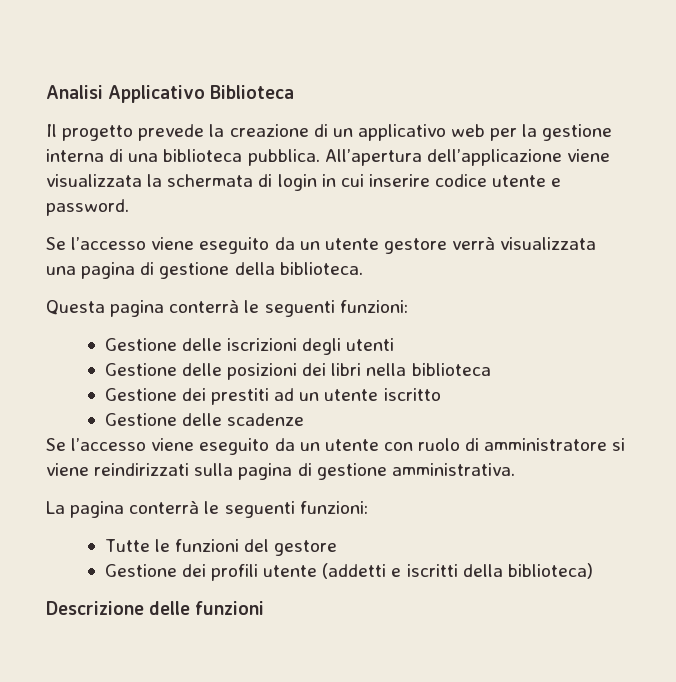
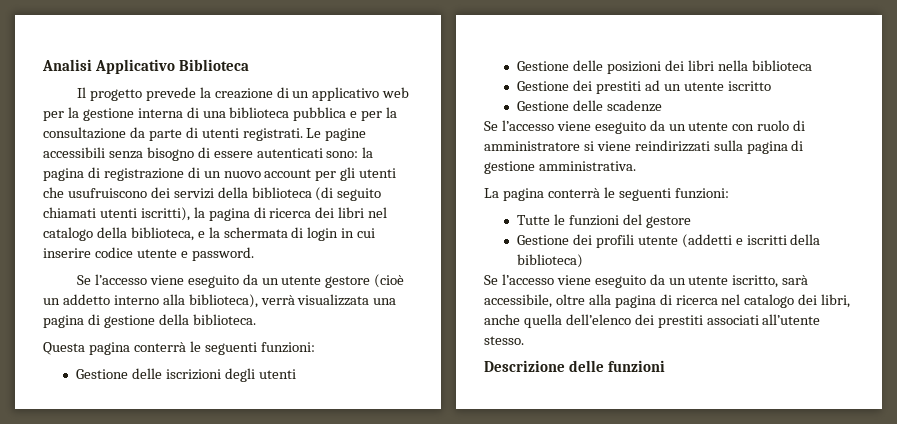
- Il progetto prevede la creazione di un applicativo web per la gestione interna di una biblioteca pubblica. All’apertura dell’applicazione viene visualizzata la schermata di login in cui inserire codice utente e password.
+ Il progetto prevede la creazione di un applicativo web per la gestione interna di una biblioteca pubblica e per la consultazione da parte di utenti registrati. Le pagine accessibili senza bisogno di essere autenticati sono: la pagina di registrazione di un nuovo account per gli utenti che usufruiscono dei servizi della biblioteca (di seguito chiamati utenti iscritti), la pagina di ricerca dei libri nel catalogo della biblioteca, e la schermata di login in cui inserire codice utente e password.
- Se l’accesso viene eseguito da un utente gestore verrà visualizzata una pagina di gestione della biblioteca.
+ Se l’accesso viene eseguito da un utente gestore (cioè un addetto interno alla biblioteca), verrà visualizzata una pagina di gestione della biblioteca.
+ Se l’accesso viene eseguito da un utente iscritto, sarà accessibile, oltre alla pagina di ricerca nel catalogo dei libri, anche quella dell’elenco dei prestiti associati all’utente stesso.

